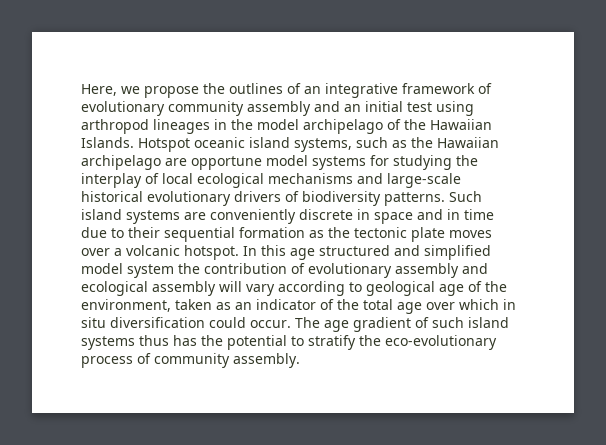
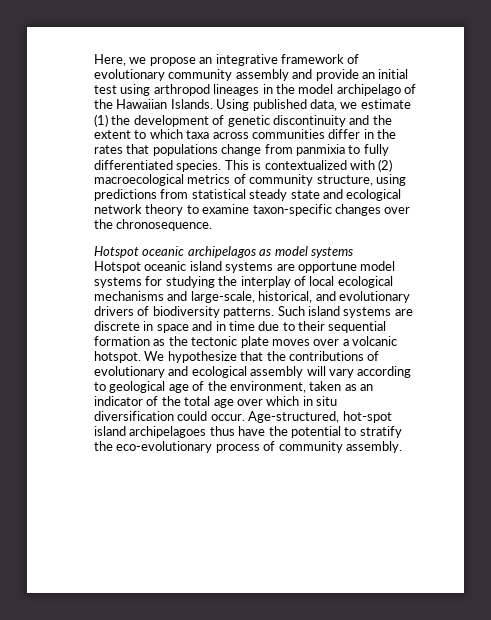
- Here, we propose the outlines of an integrative framework of evolutionary community assembly and an initial test using arthropod lineages in the model archipelago of the Hawaiian Islands.
+ Here, we propose an integrative framework of evolutionary community assembly and provide an initial test using arthropod lineages in the model archipelago of the Hawaiian Islands.
- Hotspot oceanic island systems, such as the Hawaiian archipelago are opportune model systems for studying the interplay of local ecological mechanisms and large-scale historical evolutionary drivers of biodiversity patterns.
+ Using published data, we estimate (1) the development of genetic discontinuity and the extent to which taxa across communities differ in the rates that populations change from panmixia to fully differentiated species. This is contextualized with (2) macroecological metrics of community structure, using predictions from statistical steady state and ecological network theory to examine taxon-specific changes over the chronosequence.
+ Hotspot oceanic archipelagos as model systems
+ Hotspot oceanic island systems are opportune model systems for studying the interplay of local ecological mechanisms and large-scale, historical, and evolutionary drivers of biodiversity patterns.
- Such island systems are conveniently discrete in space and in time due to their sequential formation as the tectonic plate moves over a volcanic hotspot.
+ Such island systems are discrete in space and in time due to their sequential formation as the tectonic plate moves over a volcanic hotspot.
- In this age structured and simplified model system the contribution of evolutionary assembly and ecological assembly will vary according to geological age of the environment, taken as an indicator of the total age over which in situ diversification could occur.
+ We hypothesize that the contributions of evolutionary and ecological assembly will vary according to geological age of the environment, taken as an indicator of the total age over which in situ diversification could occur.
- The age gradient of such island systems thus has the potential to stratify the eco-evolutionary process of community assembly.
+ Age-structured, hot-spot island archipelagoes thus have the potential to stratify the eco-evolutionary process of community assembly.

